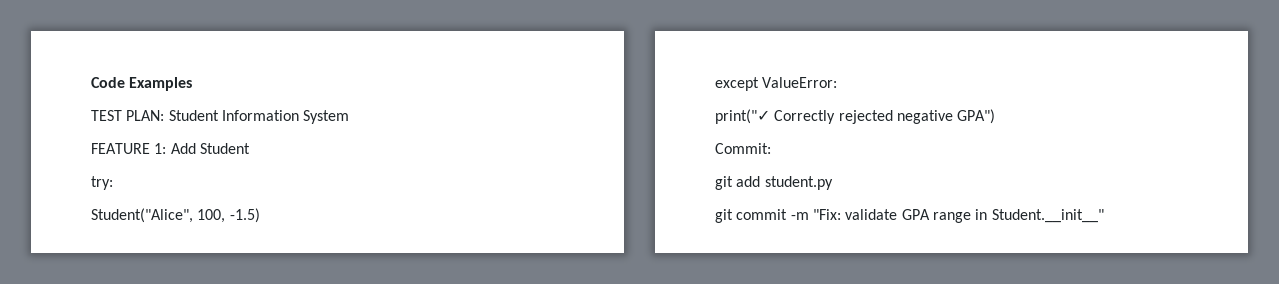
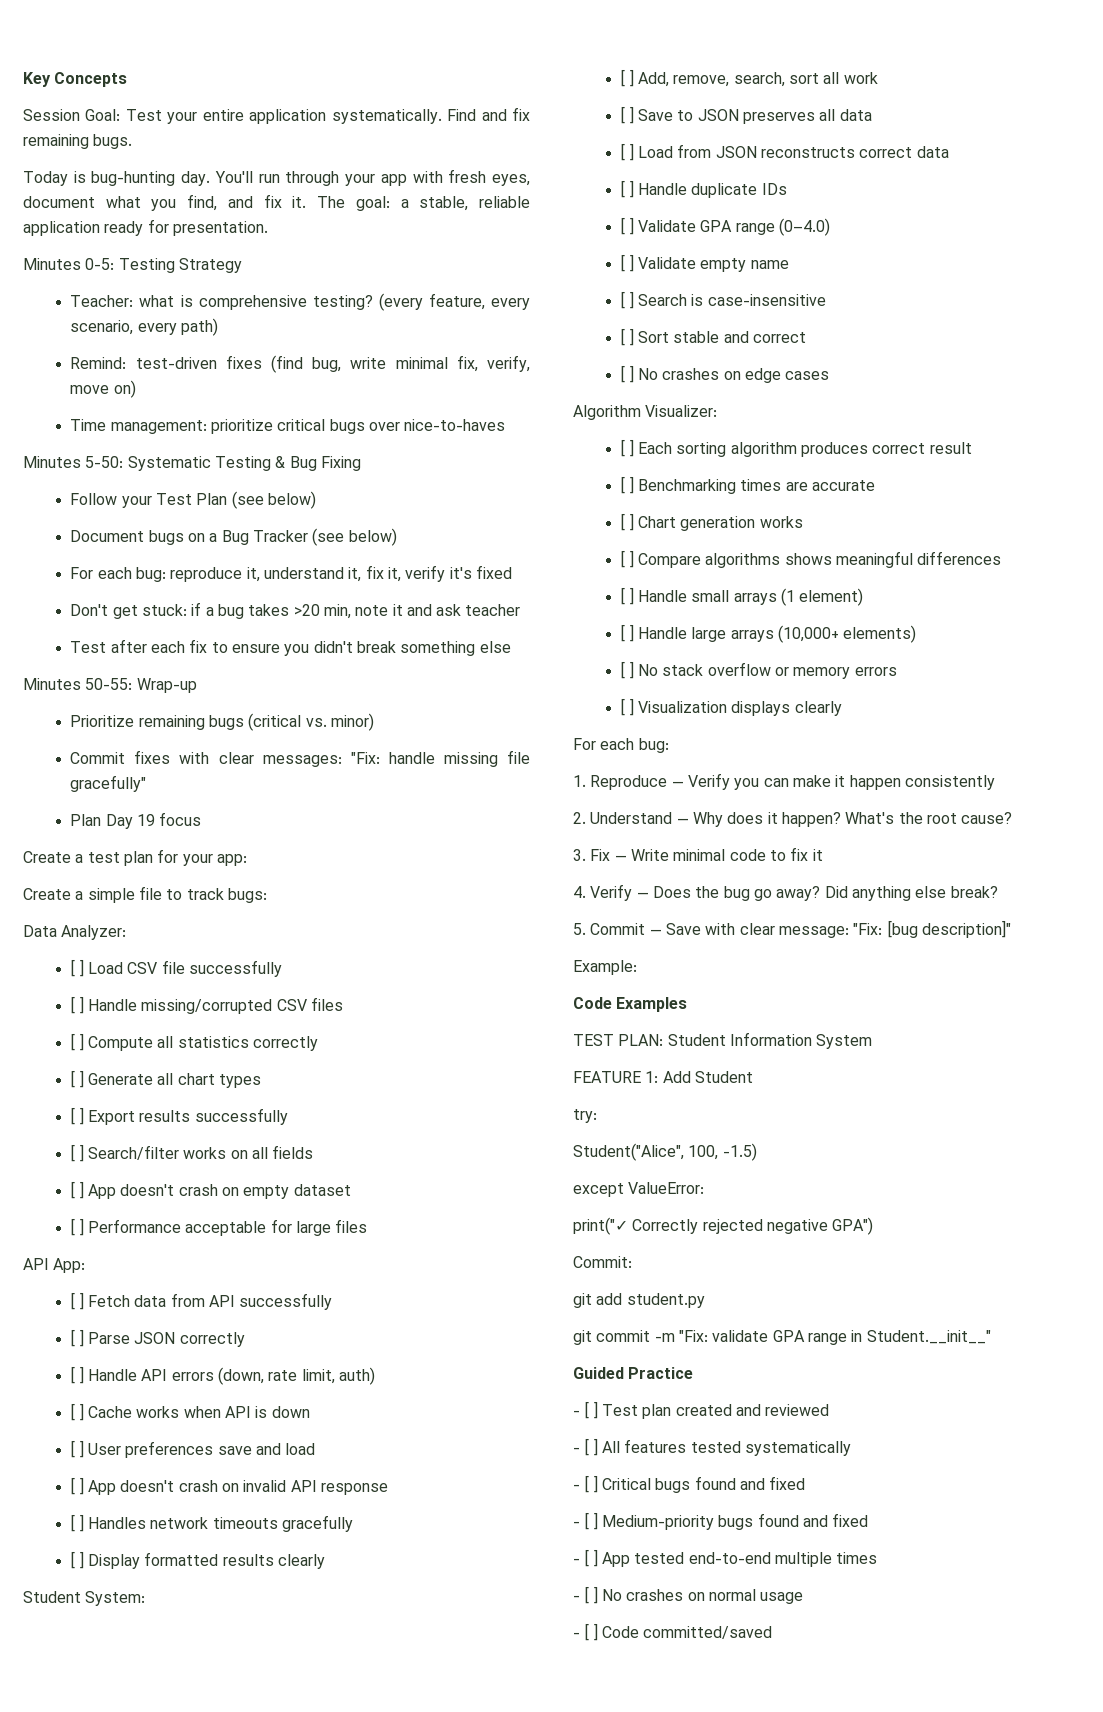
+ Key Concepts
+ Session Goal: Test your entire application systematically. Find and fix remaining bugs.
+ Today is bug-hunting day. You'll run through your app with fresh eyes, document what you find, and fix it. The goal: a stable, reliable application ready for presentation.
+ Minutes 0-5: Testing Strategy
+ Teacher: what is comprehensive testing? (every feature, every scenario, every path)
+ Remind: test-driven fixes (find bug, write minimal fix, verify, move on)
+ Time management: prioritize critical bugs over nice-to-haves
+ Minutes 5-50: Systematic Testing & Bug Fixing
+ Follow your Test Plan (see below)
+ Document bugs on a Bug Tracker (see below)
+ For each bug: reproduce it, understand it, fix it, verify it's fixed
+ Don't get stuck: if a bug takes >20 min, note it and ask teacher
+ Test after each fix to ensure you didn't break something else
+ Minutes 50-55: Wrap-up
+ Prioritize remaining bugs (critical vs. minor)
+ Commit fixes with clear messages: "Fix: handle missing file gracefully"
+ Plan Day 19 focus
+ Create a test plan for your app:
+ Create a simple file to track bugs:
+ Data Analyzer:
+ [ ] Load CSV file successfully
+ [ ] Handle missing/corrupted CSV files
+ [ ] Compute all statistics correctly
+ [ ] Generate all chart types
+ [ ] Export results successfully
+ [ ] Search/filter works on all fields
+ [ ] App doesn't crash on empty dataset
+ [ ] Performance acceptable for large files
+ API App:
+ [ ] Fetch data from API successfully
+ [ ] Parse JSON correctly
+ [ ] Handle API errors (down, rate limit, auth)
+ [ ] Cache works when API is down
+ [ ] User preferences save and load
+ [ ] App doesn't crash on invalid API response
+ [ ] Handles network timeouts gracefully
+ [ ] Display formatted results clearly
+ Student System:
+ [ ] Add, remove, search, sort all work
+ [ ] Save to JSON preserves all data
+ [ ] Load from JSON reconstructs correct data
+ [ ] Handle duplicate IDs
+ [ ] Validate GPA range (0–4.0)
+ [ ] Validate empty name
+ [ ] Search is case-insensitive
+ [ ] Sort stable and correct
+ [ ] No crashes on edge cases
+ Algorithm Visualizer:
+ [ ] Each sorting algorithm produces correct result
+ [ ] Benchmarking times are accurate
+ [ ] Chart generation works
+ [ ] Compare algorithms shows meaningful differences
+ [ ] Handle small arrays (1 element)
+ [ ] Handle large arrays (10,000+ elements)
+ [ ] No stack overflow or memory errors
+ [ ] Visualization displays clearly
+ For each bug:
+ 1. Reproduce — Verify you can make it happen consistently
+ 2. Understand — Why does it happen? What's the root cause?
+ 3. Fix — Write minimal code to fix it
+ 4. Verify — Does the bug go away? Did anything else break?
+ 5. Commit — Save with clear message: "Fix: [bug description]"
+ Example:
+ Guided Practice
+ - [ ] Test plan created and reviewed
+ - [ ] All features tested systematically
+ - [ ] Critical bugs found and fixed
+ - [ ] Medium-priority bugs found and fixed
+ - [ ] App tested end-to-end multiple times
+ - [ ] No crashes on normal usage
+ - [ ] Code committed/saved

